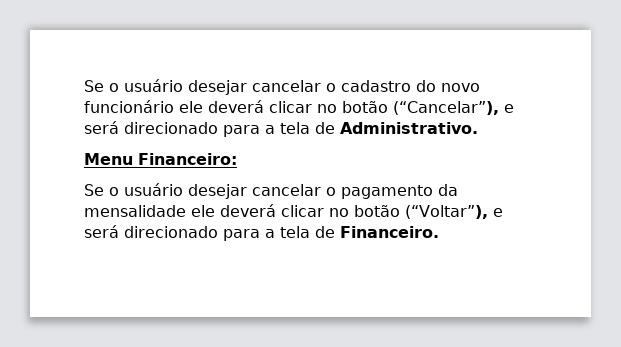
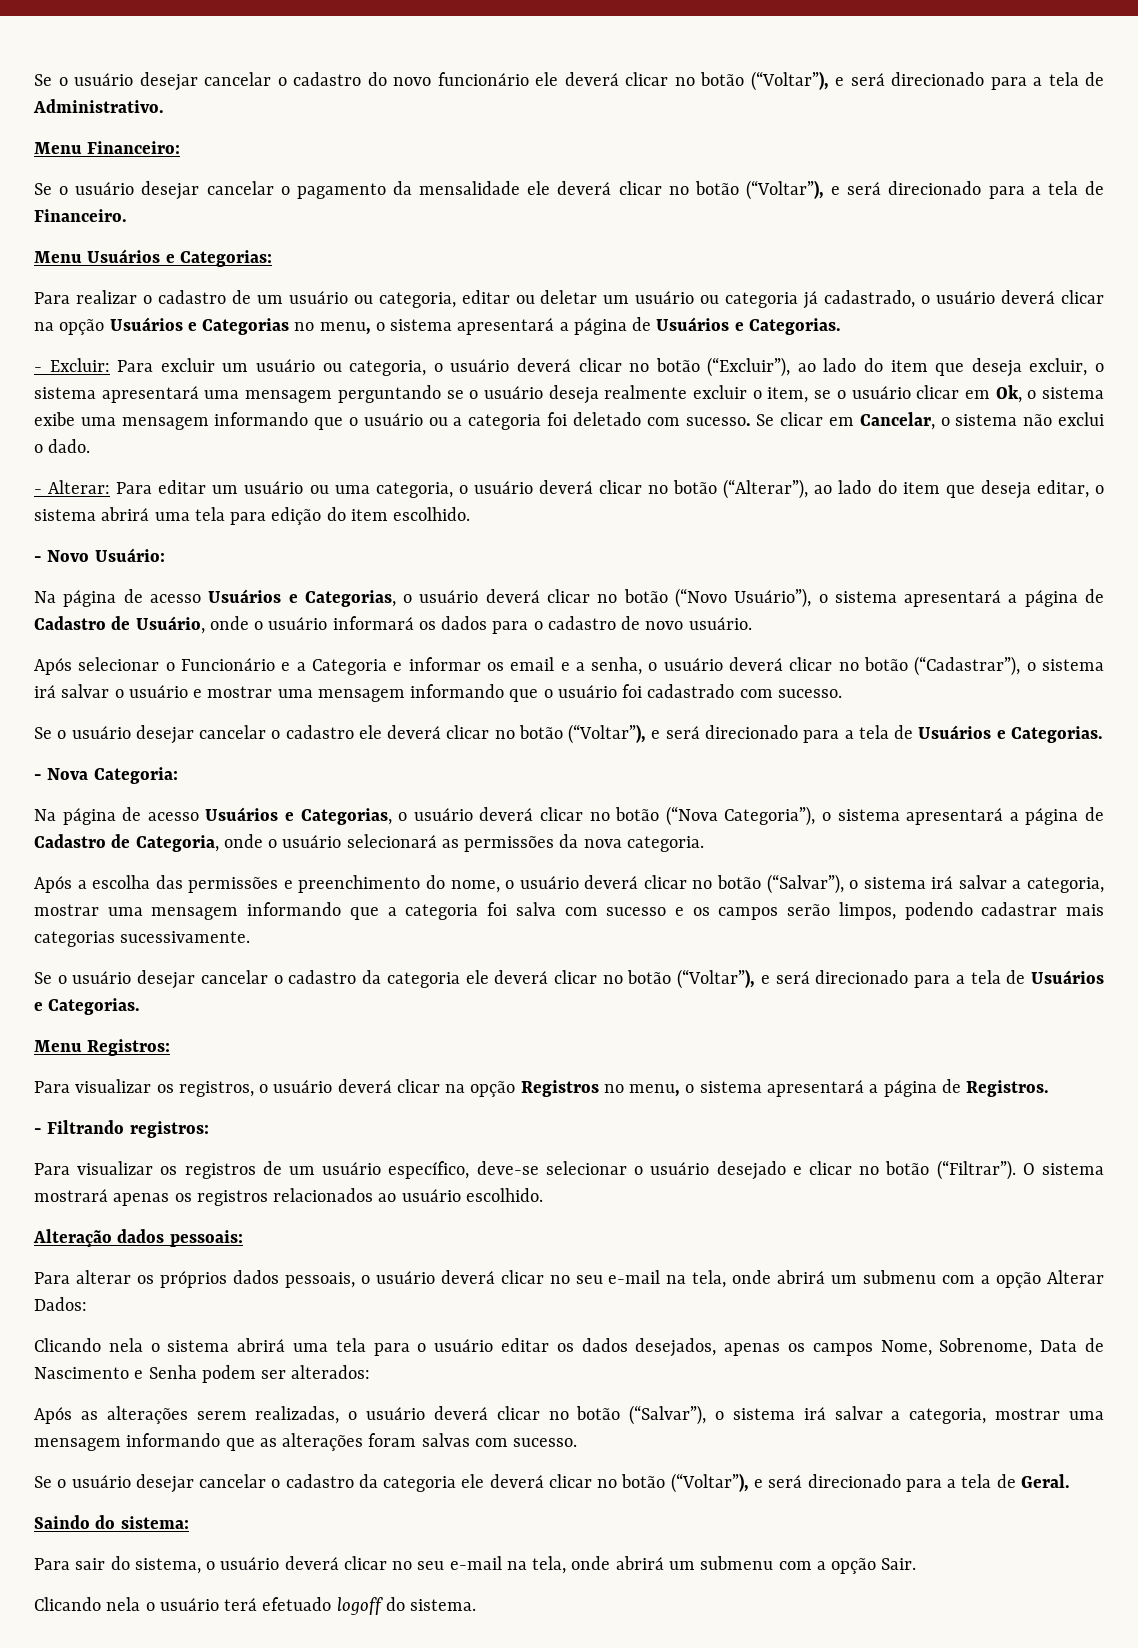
- Se o usuário desejar cancelar o cadastro do novo funcionário ele deverá clicar no botão (“Cancelar”), e será direcionado para a tela de Administrativo.
+ Se o usuário desejar cancelar o cadastro do novo funcionário ele deverá clicar no botão (“Voltar”), e será direcionado para a tela de Administrativo.
+ Menu Usuários e Categorias:
+ Para realizar o cadastro de um usuário ou categoria, editar ou deletar um usuário ou categoria já cadastrado, o usuário deverá clicar na opção Usuários e Categorias no menu, o sistema apresentará a página de Usuários e Categorias.
+ - Excluir: Para excluir um usuário ou categoria, o usuário deverá clicar no botão (“Excluir”), ao lado do item que deseja excluir, o sistema apresentará uma mensagem perguntando se o usuário deseja realmente excluir o item, se o usuário clicar em Ok, o sistema exibe uma mensagem informando que o usuário ou a categoria foi deletado com sucesso. Se clicar em Cancelar, o sistema não exclui o dado.
+ - Alterar: Para editar um usuário ou uma categoria, o usuário deverá clicar no botão (“Alterar”), ao lado do item que deseja editar, o sistema abrirá uma tela para edição do item escolhido.
+ - Novo Usuário:
+ Na página de acesso Usuários e Categorias, o usuário deverá clicar no botão (“Novo Usuário”), o sistema apresentará a página de Cadastro de Usuário, onde o usuário informará os dados para o cadastro de novo usuário.
+ Após selecionar o Funcionário e a Categoria e informar os email e a senha, o usuário deverá clicar no botão (“Cadastrar”), o sistema irá salvar o usuário e mostrar uma mensagem informando que o usuário foi cadastrado com sucesso.
+ Se o usuário desejar cancelar o cadastro ele deverá clicar no botão (“Voltar”), e será direcionado para a tela de Usuários e Categorias.
+ - Nova Categoria:
+ Na página de acesso Usuários e Categorias, o usuário deverá clicar no botão (“Nova Categoria”), o sistema apresentará a página de Cadastro de Categoria, onde o usuário selecionará as permissões da nova categoria.
+ Após a escolha das permissões e preenchimento do nome, o usuário deverá clicar no botão (“Salvar”), o sistema irá salvar a categoria, mostrar uma mensagem informando que a categoria foi salva com sucesso e os campos serão limpos, podendo cadastrar mais categorias sucessivamente.
+ Se o usuário desejar cancelar o cadastro da categoria ele deverá clicar no botão (“Voltar”), e será direcionado para a tela de Usuários e Categorias.
+ Menu Registros:
+ Para visualizar os registros, o usuário deverá clicar na opção Registros no menu, o sistema apresentará a página de Registros.
+ - Filtrando registros:
+ Para visualizar os registros de um usuário específico, deve-se selecionar o usuário desejado e clicar no botão (“Filtrar”). O sistema mostrará apenas os registros relacionados ao usuário escolhido.
+ Alteração dados pessoais:
+ Para alterar os próprios dados pessoais, o usuário deverá clicar no seu e-mail na tela, onde abrirá um submenu com a opção Alterar Dados:
+ Clicando nela o sistema abrirá uma tela para o usuário editar os dados desejados, apenas os campos Nome, Sobrenome, Data de Nascimento e Senha podem ser alterados:
+ Após as alterações serem realizadas, o usuário deverá clicar no botão (“Salvar”), o sistema irá salvar a categoria, mostrar uma mensagem informando que as alterações foram salvas com sucesso.
+ Se o usuário desejar cancelar o cadastro da categoria ele deverá clicar no botão (“Voltar”), e será direcionado para a tela de Geral.
+ Saindo do sistema:
+ Para sair do sistema, o usuário deverá clicar no seu e-mail na tela, onde abrirá um submenu com a opção Sair.
+ Clicando nela o usuário terá efetuado logoff do sistema.

